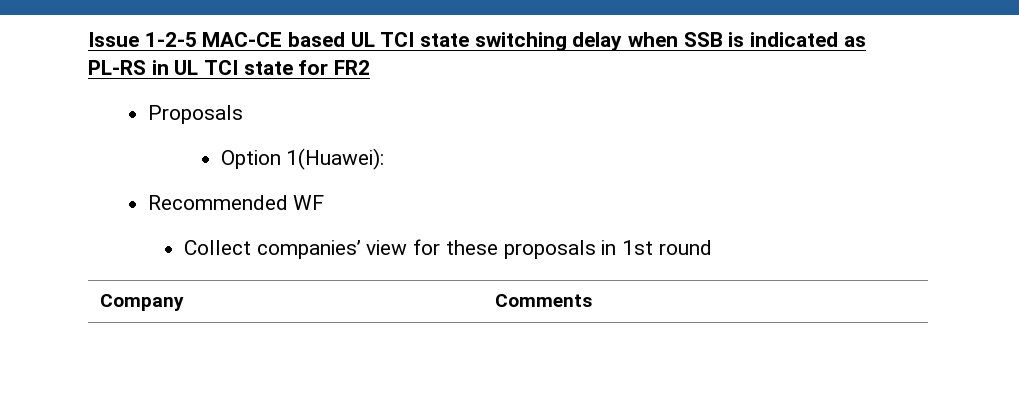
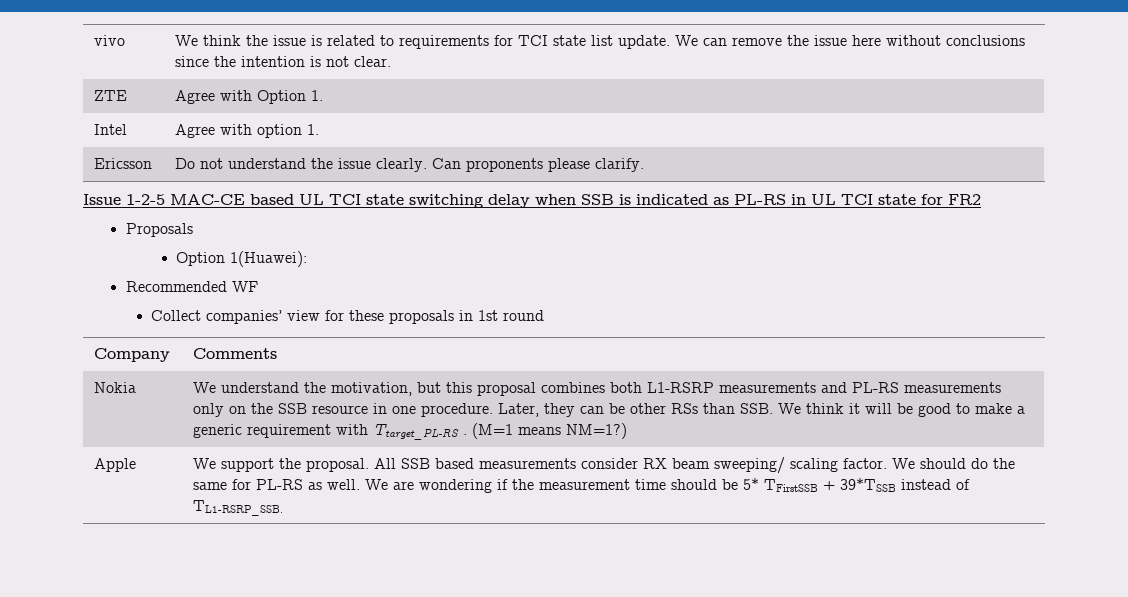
+ vivo | We think the issue is related to requirements for TCI state list update. We can remove the issue here without conclusions since the intention is not clear.
+ ZTE | Agree with Option 1.
+ Intel | Agree with option 1.
+ Ericsson | Do not understand the issue clearly. Can proponents please clarify.
+ Nokia | We understand the motivation, but this proposal combines both L1-RSRP measurements and PL-RS measurements only on the SSB resource in one procedure. Later, they can be other RSs than SSB. We think it will be good to make a generic requirement with Ttarget_PL-RS . (M=1 means NM=1?)
+ Apple | We support the proposal. All SSB based measurements consider RX beam sweeping/ scaling factor. We should do the same for PL-RS as well. We are wondering if the measurement time should be 5* TFirstSSB + 39*TSSB instead of TL1-RSRP_SSB.

